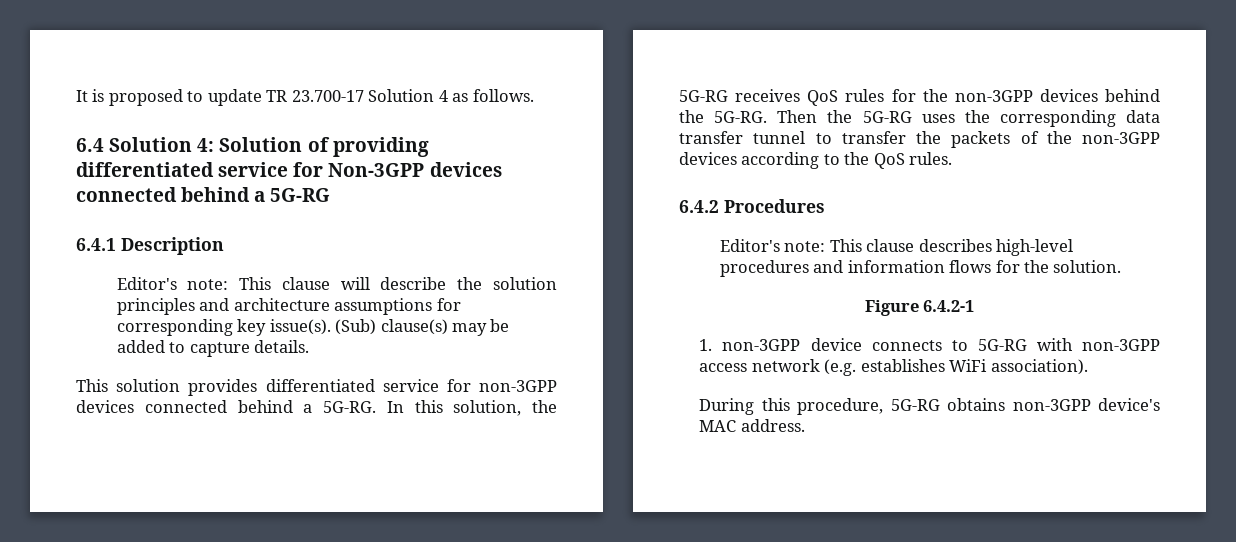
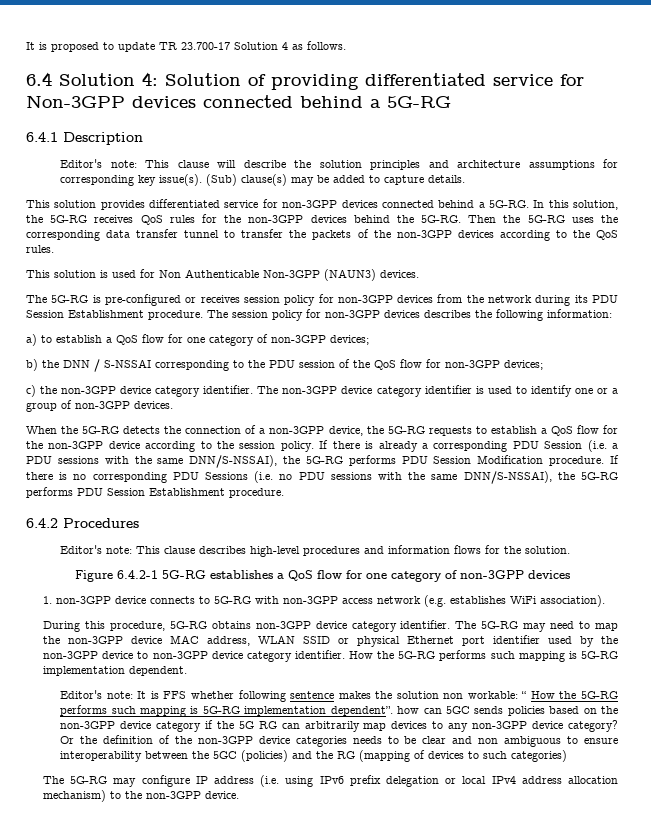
+ This solution is used for Non Authenticable Non-3GPP (NAUN3) devices.
+ The 5G-RG is pre-configured or receives session policy for non-3GPP devices from the network during its PDU Session Establishment procedure. The session policy for non-3GPP devices describes the following information:
+ a) to establish a QoS flow for one category of non-3GPP devices;
+ b) the DNN / S-NSSAI corresponding to the PDU session of the QoS flow for non-3GPP devices;
+ c) the non-3GPP device category identifier. The non-3GPP device category identifier is used to identify one or a group of non-3GPP devices.
+ When the 5G-RG detects the connection of a non-3GPP device, the 5G-RG requests to establish a QoS flow for the non-3GPP device according to the session policy. If there is already a corresponding PDU Session (i.e. a PDU sessions with the same DNN/S-NSSAI), the 5G-RG performs PDU Session Modification procedure. If there is no corresponding PDU Sessions (i.e. no PDU sessions with the same DNN/S-NSSAI), the 5G-RG performs PDU Session Establishment procedure.
- Figure 6.4.2-1
+ Figure 6.4.2-1 5G-RG establishes a QoS flow for one category of non-3GPP devices
- During this procedure, 5G-RG obtains non-3GPP device's MAC address.
+ During this procedure, 5G-RG obtains non-3GPP device category identifier. The 5G-RG may need to map the non-3GPP device MAC address, WLAN SSID or physical Ethernet port identifier used by the non-3GPP device to non-3GPP device category identifier. How the 5G-RG performs such mapping is 5G-RG implementation dependent.
+ Editor's note: It is FFS whether following sentence makes the solution non workable: “ How the 5G-RG performs such mapping is 5G-RG implementation dependent”. how can 5GC sends policies based on the non-3GPP device category if the 5G RG can arbitrarily map devices to any non-3GPP device category? Or the definition of the non-3GPP device categories needs to be clear and non ambiguous to ensure interoperability between the 5GC (policies) and the RG (mapping of devices to such categories)
+ The 5G-RG may configure IP address (i.e. using IPv6 prefix delegation or local IPv4 address allocation mechanism) to the non-3GPP device.

